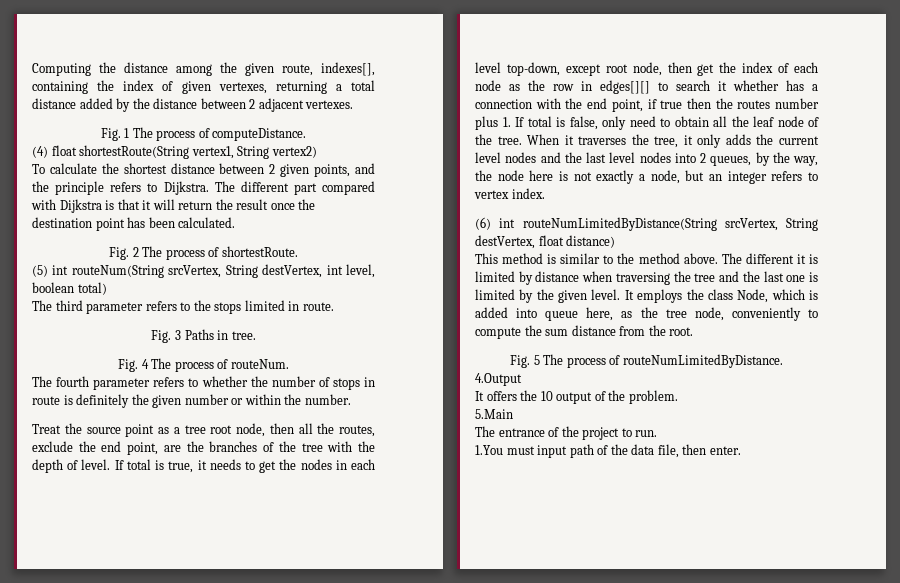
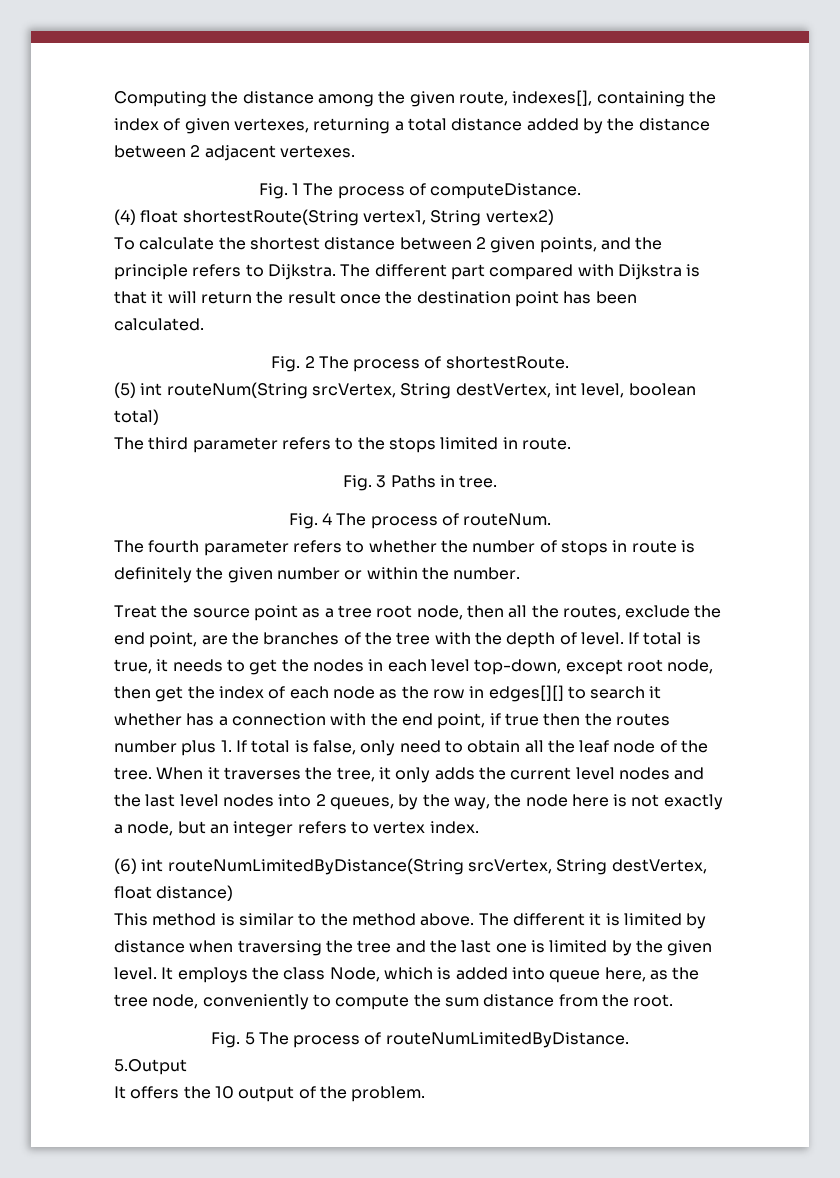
- 4.Output
+ 5.Output
- 5.Main
- The entrance of the project to run.
- 1.You must input path of the data file, then enter.

